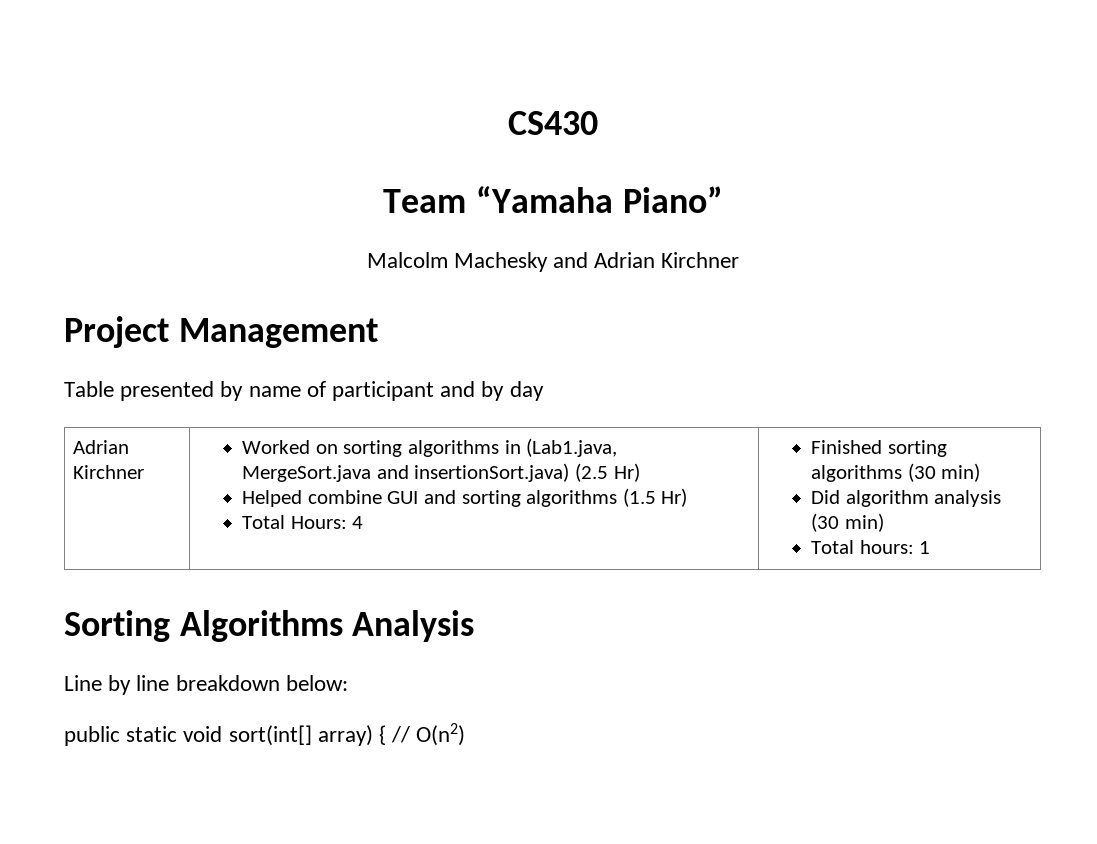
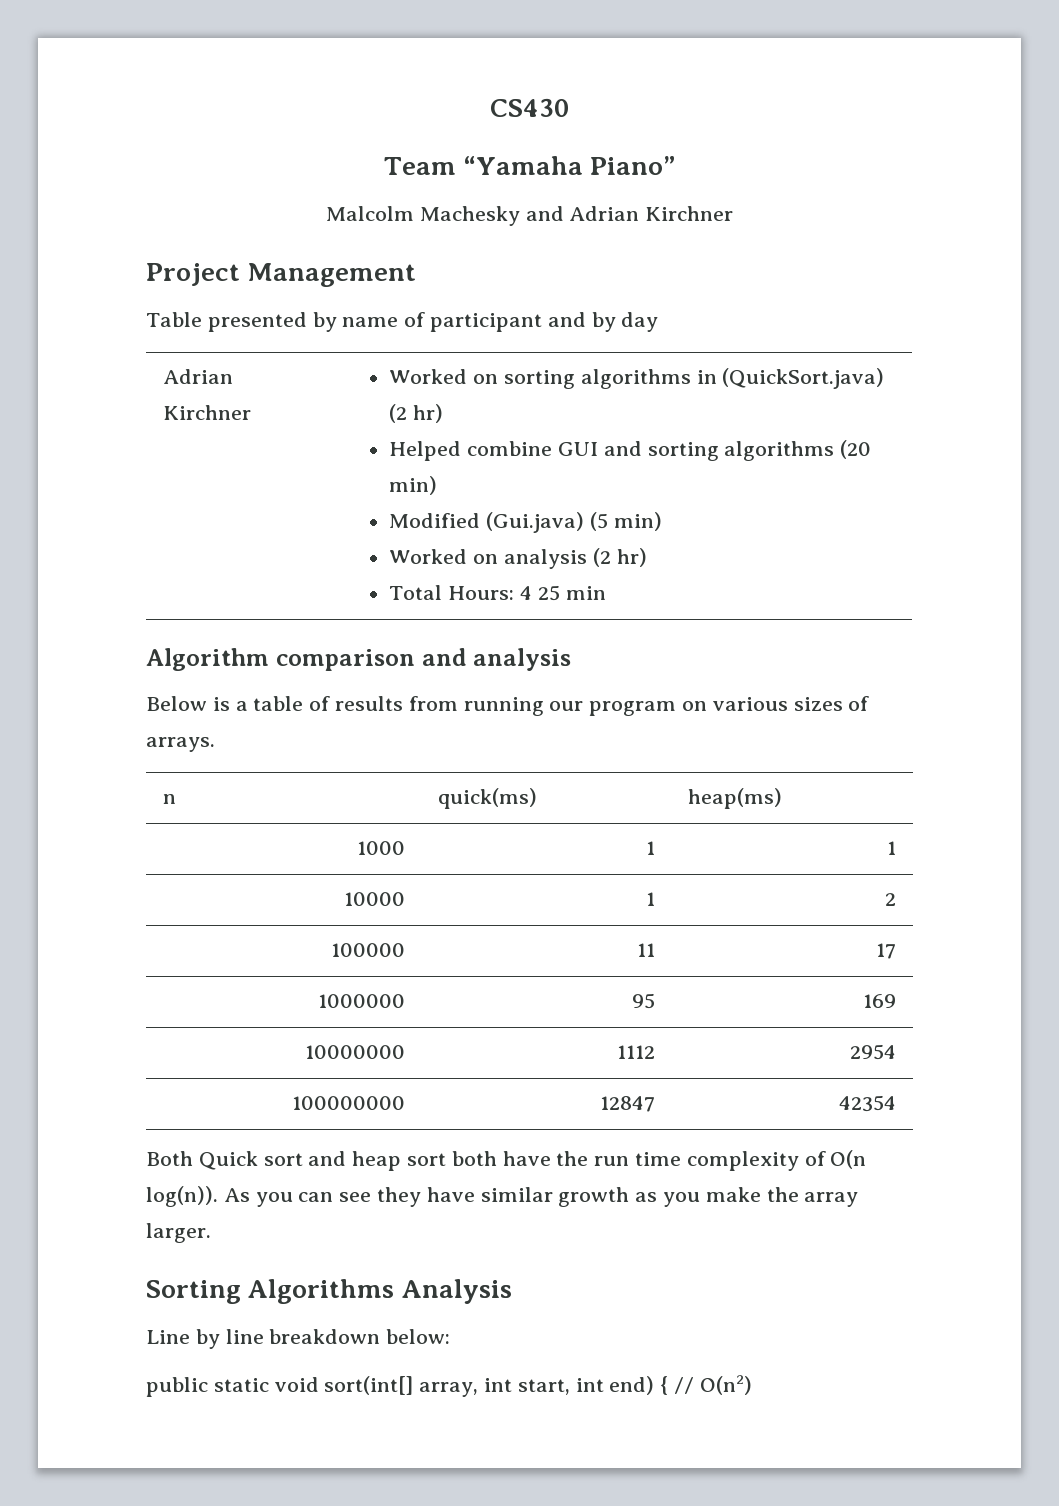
- Adrian Kirchner | Worked on sorting algorithms in (Lab1.java, MergeSort.java and insertionSort.java) (2.5 Hr)
- Helped combine GUI and sorting algorithms (1.5 Hr)
- Total Hours: 4 | Finished sorting algorithms (30 min)
- Did algorithm analysis (30 min)
- Total hours: 1
+ Adrian Kirchner | Worked on sorting algorithms in (QuickSort.java) (2 hr)
+ Helped combine GUI and sorting algorithms (20 min)
+ Modified (Gui.java) (5 min)
+ Worked on analysis (2 hr)
+ Total Hours: 4 25 min
+ Algorithm comparison and analysis
+ Below is a table of results from running our program on various sizes of arrays.
+ n | quick(ms) | heap(ms)
+ 1000 | 1 | 1
+ 10000 | 1 | 2
+ 100000 | 11 | 17
+ 1000000 | 95 | 169
+ 10000000 | 1112 | 2954
+ 100000000 | 12847 | 42354
+ Both Quick sort and heap sort both have the run time complexity of O(n log(n)). As you can see they have similar growth as you make the array larger.
- public static void sort(int[] array) { // O(n2)
+ public static void sort(int[] array, int start, int end) { // O(n2)

